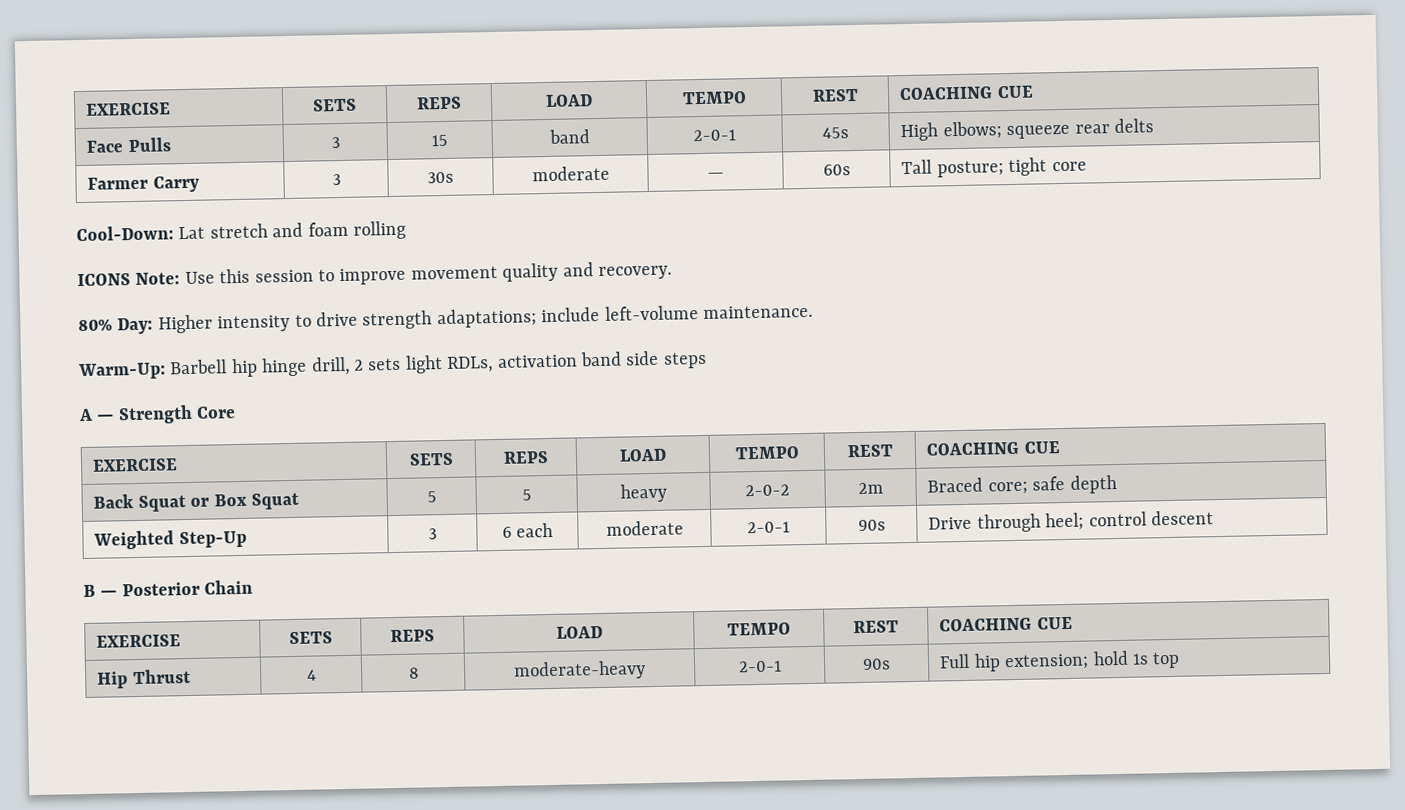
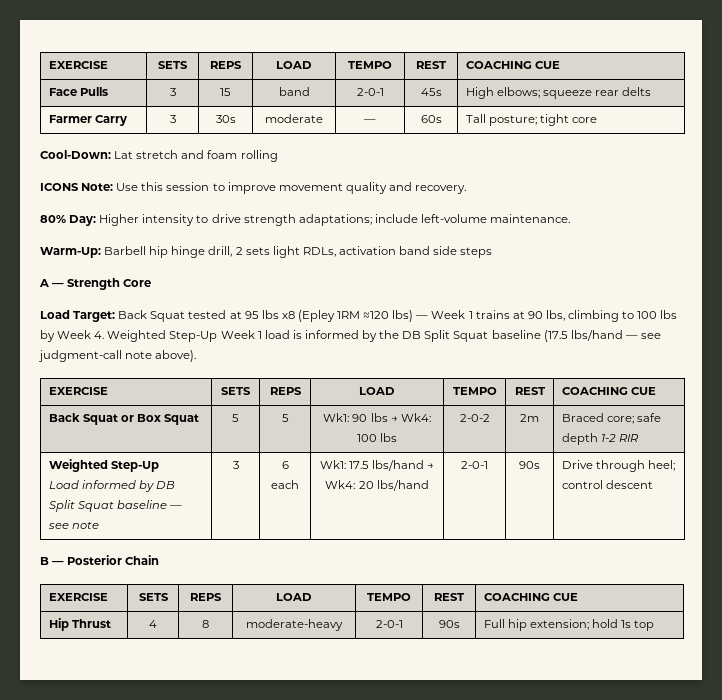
+ Load Target: Back Squat tested at 95 lbs x8 (Epley 1RM ≈120 lbs) — Week 1 trains at 90 lbs, climbing to 100 lbs by Week 4. Weighted Step-Up Week 1 load is informed by the DB Split Squat baseline (17.5 lbs/hand — see judgment-call note above).
- Back Squat or Box Squat | 5 | 5 | heavy | 2-0-2 | 2m | Braced core; safe depth
- Weighted Step-Up | 3 | 6 each | moderate | 2-0-1 | 90s | Drive through heel; control descent
+ Back Squat or Box Squat | 5 | 5 | Wk1: 90 lbs → Wk4: 100 lbs | 2-0-2 | 2m | Braced core; safe depth 1-2 RIR
+ Weighted Step-Up
+ Load informed by DB Split Squat baseline — see note | 3 | 6 each | Wk1: 17.5 lbs/hand → Wk4: 20 lbs/hand | 2-0-1 | 90s | Drive through heel; control descent

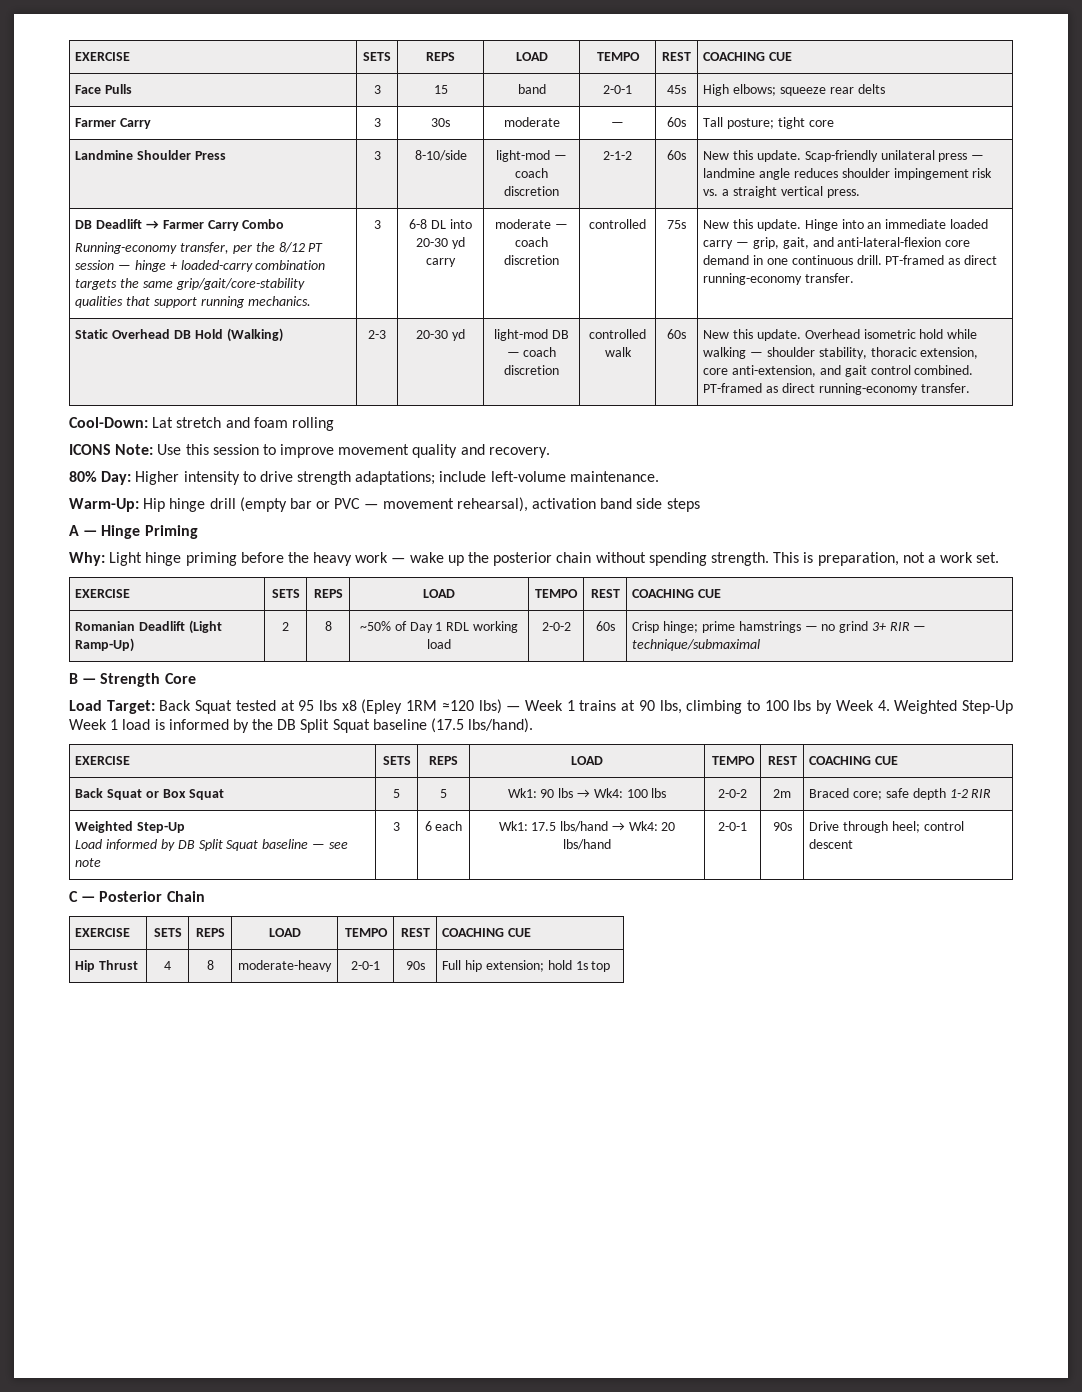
+ Landmine Shoulder Press | 3 | 8-10/side | light-mod — coach discretion | 2-1-2 | 60s | New this update. Scap-friendly unilateral press — landmine angle reduces shoulder impingement risk vs. a straight vertical press.
+ DB Deadlift → Farmer Carry Combo
+ Running-economy transfer, per the 8/12 PT session — hinge + loaded-carry combination targets the same grip/gait/core-stability qualities that support running mechanics. | 3 | 6-8 DL into 20-30 yd carry | moderate — coach discretion | controlled | 75s | New this update. Hinge into an immediate loaded carry — grip, gait, and anti-lateral-flexion core demand in one continuous drill. PT-framed as direct running-economy transfer.
+ Static Overhead DB Hold (Walking) | 2-3 | 20-30 yd | light-mod DB — coach discretion | controlled walk | 60s | New this update. Overhead isometric hold while walking — shoulder stability, thoracic extension, core anti-extension, and gait control combined. PT-framed as direct running-economy transfer.
- Warm-Up: Barbell hip hinge drill, 2 sets light RDLs, activation band side steps
+ Warm-Up: Hip hinge drill (empty bar or PVC — movement rehearsal), activation band side steps
- A — Strength Core
+ A — Hinge Priming
+ Why: Light hinge priming before the heavy work — wake up the posterior chain without spending strength. This is preparation, not a work set.
+ EXERCISE | SETS | REPS | LOAD | TEMPO | REST | COACHING CUE
+ Romanian Deadlift (Light Ramp-Up) | 2 | 8 | ~50% of Day 1 RDL working load | 2-0-2 | 60s | Crisp hinge; prime hamstrings — no grind 3+ RIR — technique/submaximal
+ B — Strength Core
- Load Target: Back Squat tested at 95 lbs x8 (Epley 1RM ≈120 lbs) — Week 1 trains at 90 lbs, climbing to 100 lbs by Week 4. Weighted Step-Up Week 1 load is informed by the DB Split Squat baseline (17.5 lbs/hand — see judgment-call note above).
+ Load Target: Back Squat tested at 95 lbs x8 (Epley 1RM ≈120 lbs) — Week 1 trains at 90 lbs, climbing to 100 lbs by Week 4. Weighted Step-Up Week 1 load is informed by the DB Split Squat baseline (17.5 lbs/hand).
- B — Posterior Chain
+ C — Posterior Chain

